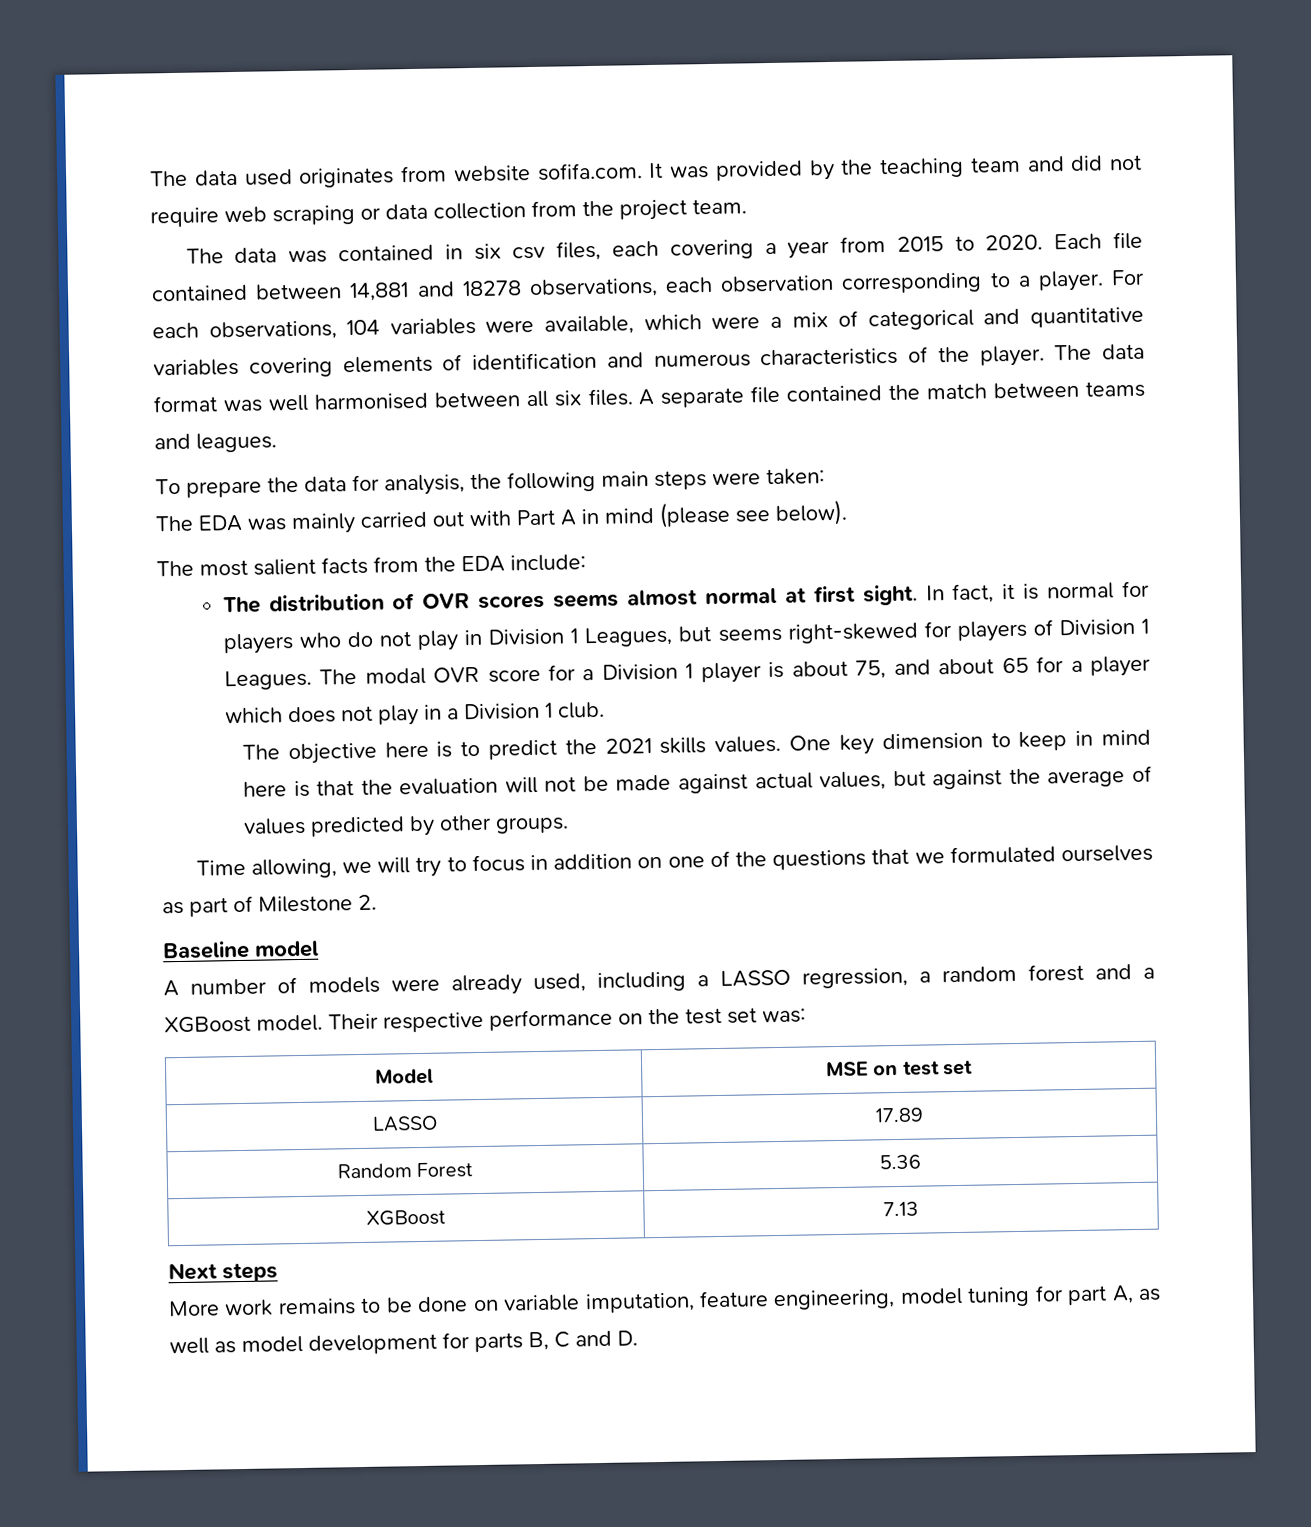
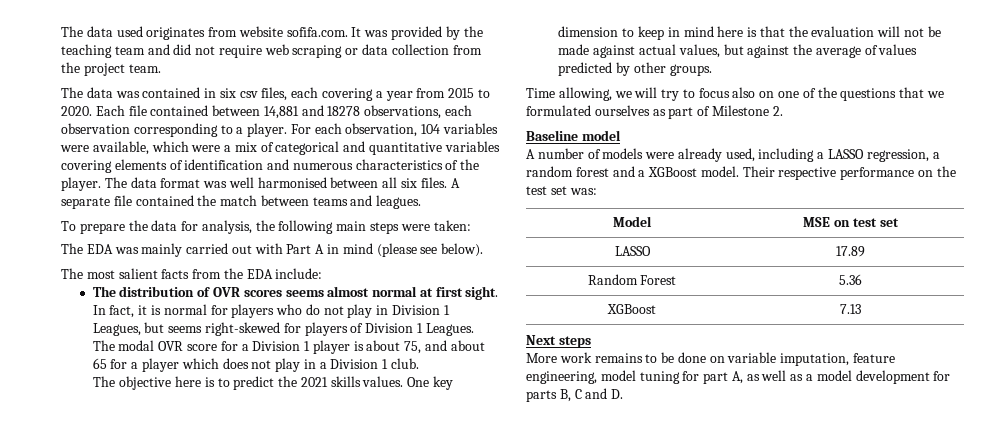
- For each observations, 104 variables were available, which were a mix of categorical and quantitative variables covering elements of identification and numerous characteristics of the player.
+ For each observation, 104 variables were available, which were a mix of categorical and quantitative variables covering elements of identification and numerous characteristics of the player.
- Time allowing, we will try to focus in addition on one of the questions that we formulated ourselves as part of Milestone 2.
+ Time allowing, we will try to focus also on one of the questions that we formulated ourselves as part of Milestone 2.
- More work remains to be done on variable imputation, feature engineering, model tuning for part A, as well as model development for parts B, C and D.
+ More work remains to be done on variable imputation, feature engineering, model tuning for part A, as well as a model development for parts B, C and D.

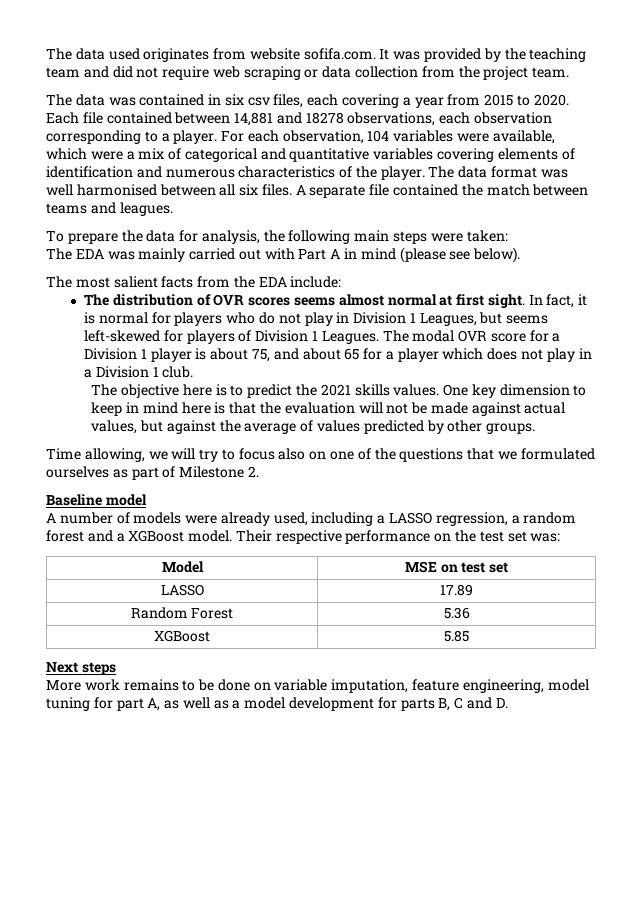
- In fact, it is normal for players who do not play in Division 1 Leagues, but seems right-skewed for players of Division 1 Leagues.
+ In fact, it is normal for players who do not play in Division 1 Leagues, but seems left-skewed for players of Division 1 Leagues.
- XGBoost | 7.13
+ XGBoost | 5.85

